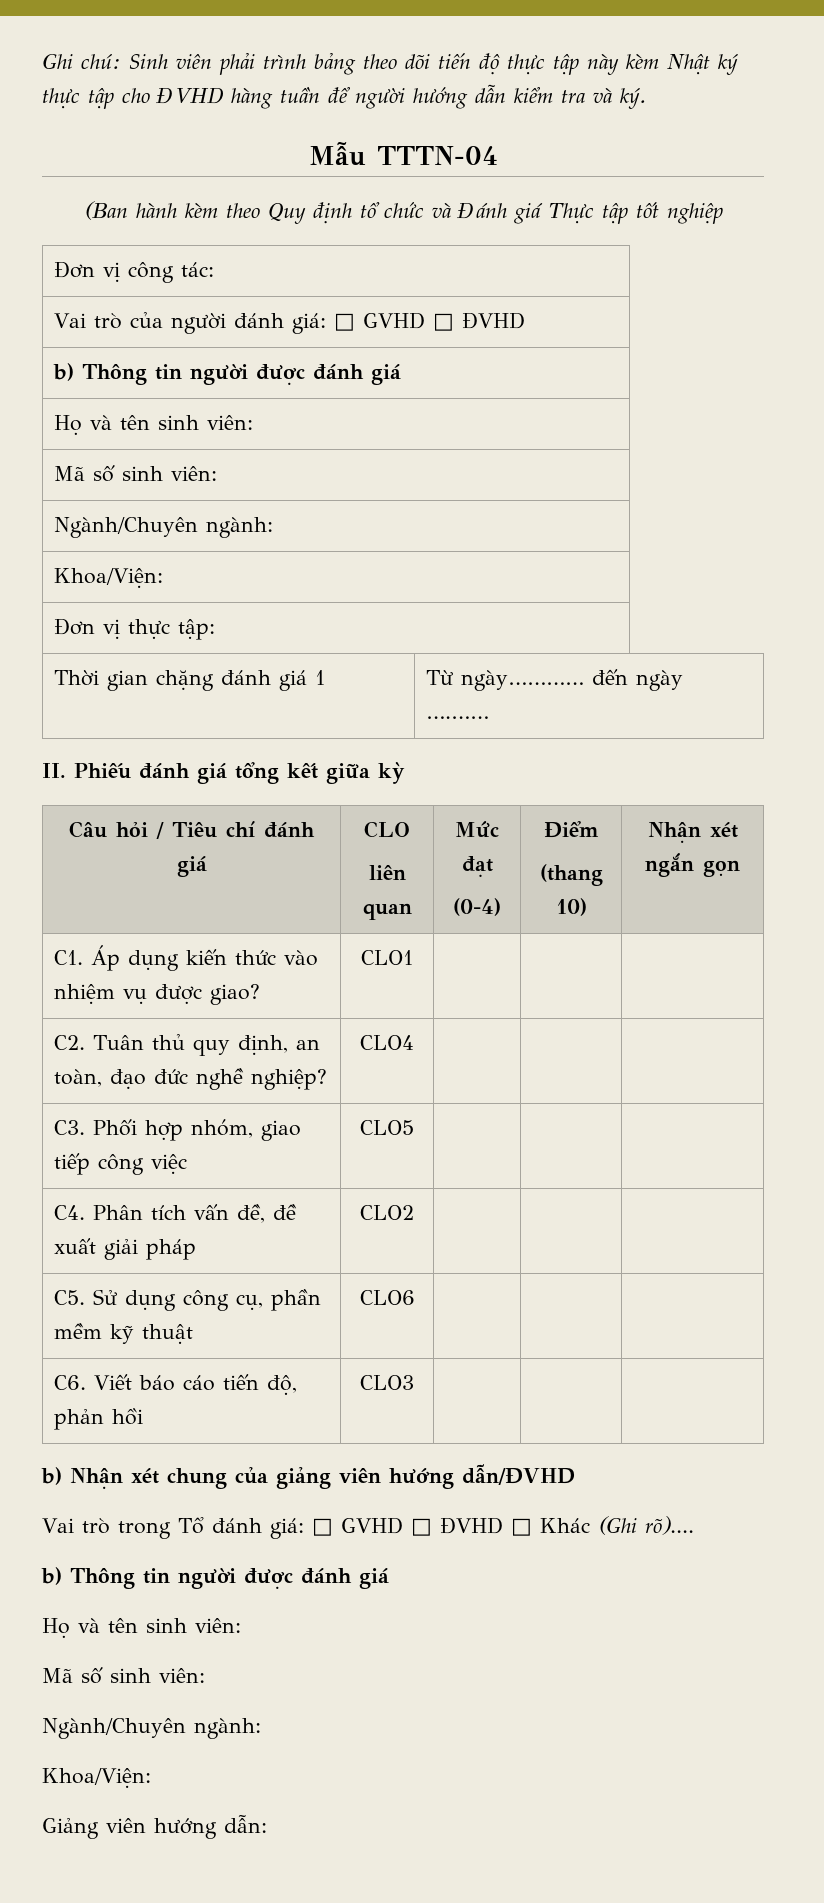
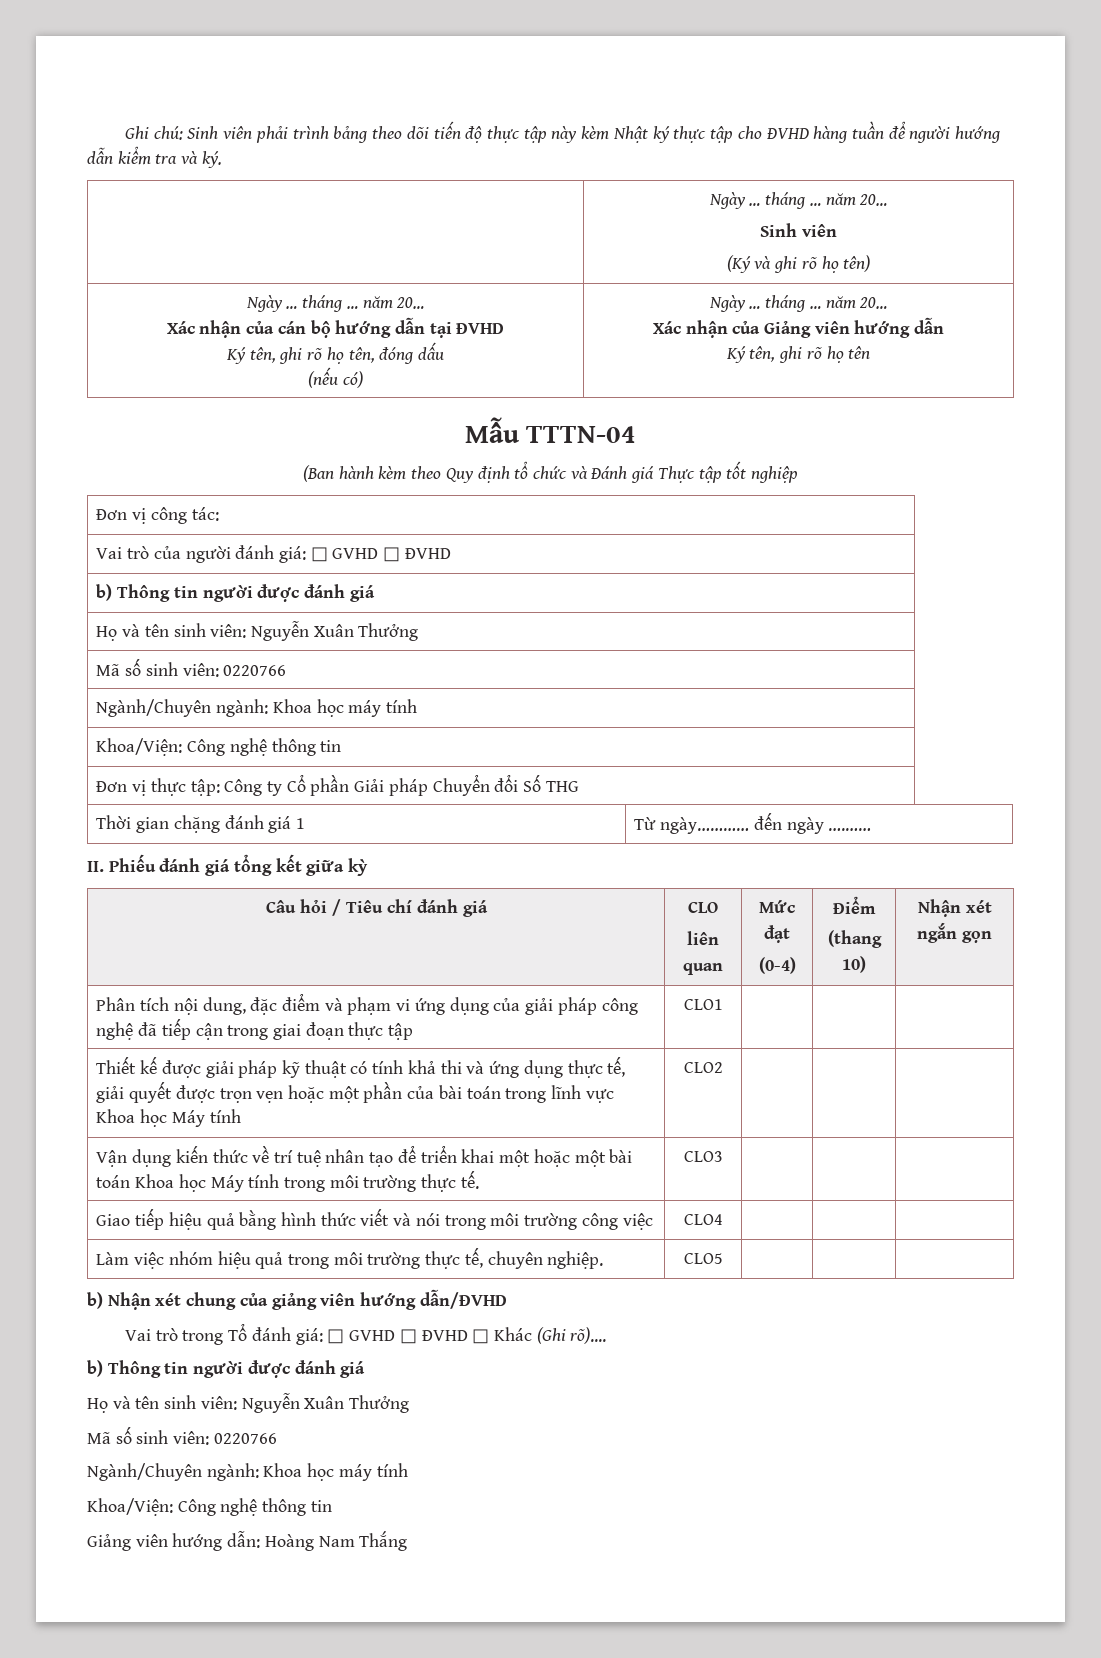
  Ghi chú: Sinh viên phải trình bảng theo dõi tiến độ thực tập này kèm Nhật ký thực tập cho ĐVHD hàng tuần để người hướng dẫn kiểm tra và ký.
+ | Ngày … tháng … năm 20…
+ Sinh viên
+ (Ký và ghi rõ họ tên)
+ Ngày … tháng … năm 20…
+ Xác nhận của cán bộ hướng dẫn tại ĐVHD
+ Ký tên, ghi rõ họ tên, đóng dấu
+ (nếu có) | Ngày … tháng … năm 20…
+ Xác nhận của Giảng viên hướng dẫn
+ Ký tên, ghi rõ họ tên
  Vai trò của người đánh giá: □ GVHD □ ĐVHD
  b) Thông tin người được đánh giá
- Họ và tên sinh viên:
- Mã số sinh viên:
- Ngành/Chuyên ngành:
- Khoa/Viện:
- Đơn vị thực tập:
+ Họ và tên sinh viên: Nguyễn Xuân Thưởng
+ Mã số sinh viên: 0220766
+ Ngành/Chuyên ngành: Khoa học máy tính
+ Khoa/Viện: Công nghệ thông tin
+ Đơn vị thực tập: Công ty Cổ phần Giải pháp Chuyển đổi Số THG
- C1. Áp dụng kiến thức vào nhiệm vụ được giao? | CLO1 | | |
- C2. Tuân thủ quy định, an toàn, đạo đức nghề nghiệp? | CLO4 | | |
- C3. Phối hợp nhóm, giao tiếp công việc | CLO5 | | |
- C4. Phân tích vấn đề, đề xuất giải pháp | CLO2 | | |
- C5. Sử dụng công cụ, phần mềm kỹ thuật | CLO6 | | |
- C6. Viết báo cáo tiến độ, phản hồi | CLO3 | | |
+ Phân tích nội dung, đặc điểm và phạm vi ứng dụng của giải pháp công nghệ đã tiếp cận trong giai đoạn thực tập | CLO1 | | |
+ Thiết kế được giải pháp kỹ thuật có tính khả thi và ứng dụng thực tế, giải quyết được trọn vẹn hoặc một phần của bài toán trong lĩnh vực Khoa học Máy tính | CLO2 | | |
+ Vận dụng kiến thức về trí tuệ nhân tạo để triển khai một hoặc một bài toán Khoa học Máy tính trong môi trường thực tế. | CLO3 | | |
+ Giao tiếp hiệu quả bằng hình thức viết và nói trong môi trường công việc | CLO4 | | |
+ Làm việc nhóm hiệu quả trong môi trường thực tế, chuyên nghiệp. | CLO5 | | |
  Vai trò trong Tổ đánh giá: □ GVHD □ ĐVHD □ Khác (Ghi rõ)....
  b) Thông tin người được đánh giá
- Họ và tên sinh viên:
- Mã số sinh viên:
- Ngành/Chuyên ngành:
- Khoa/Viện:
+ Họ và tên sinh viên: Nguyễn Xuân Thưởng
+ Mã số sinh viên: 0220766
+ Ngành/Chuyên ngành: Khoa học máy tính
+ Khoa/Viện: Công nghệ thông tin
- Giảng viên hướng dẫn:
+ Giảng viên hướng dẫn: Hoàng Nam Thắng

